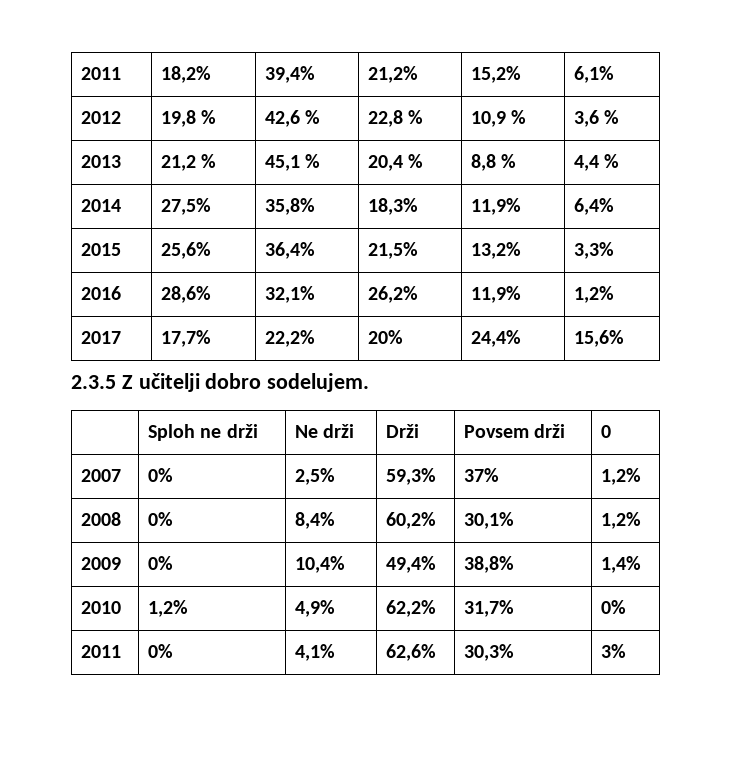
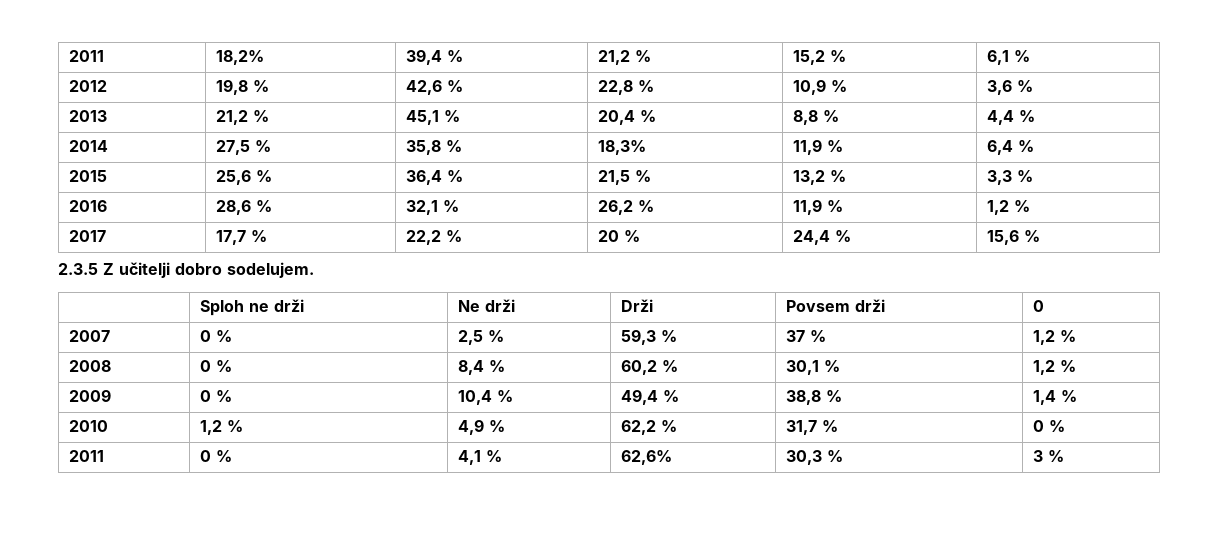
- 2011 | 18,2% | 39,4% | 21,2% | 15,2% | 6,1%
+ 2011 | 18,2% | 39,4 % | 21,2 % | 15,2 % | 6,1 %
- 2014 | 27,5% | 35,8% | 18,3% | 11,9% | 6,4%
- 2015 | 25,6% | 36,4% | 21,5% | 13,2% | 3,3%
- 2016 | 28,6% | 32,1% | 26,2% | 11,9% | 1,2%
- 2017 | 17,7% | 22,2% | 20% | 24,4% | 15,6%
+ 2014 | 27,5 % | 35,8 % | 18,3% | 11,9 % | 6,4 %
+ 2015 | 25,6 % | 36,4 % | 21,5 % | 13,2 % | 3,3 %
+ 2016 | 28,6 % | 32,1 % | 26,2 % | 11,9 % | 1,2 %
+ 2017 | 17,7 % | 22,2 % | 20 % | 24,4 % | 15,6 %
- 2007 | 0% | 2,5% | 59,3% | 37% | 1,2%
- 2008 | 0% | 8,4% | 60,2% | 30,1% | 1,2%
- 2009 | 0% | 10,4% | 49,4% | 38,8% | 1,4%
- 2010 | 1,2% | 4,9% | 62,2% | 31,7% | 0%
- 2011 | 0% | 4,1% | 62,6% | 30,3% | 3%
+ 2007 | 0 % | 2,5 % | 59,3 % | 37 % | 1,2 %
+ 2008 | 0 % | 8,4 % | 60,2 % | 30,1 % | 1,2 %
+ 2009 | 0 % | 10,4 % | 49,4 % | 38,8 % | 1,4 %
+ 2010 | 1,2 % | 4,9 % | 62,2 % | 31,7 % | 0 %
+ 2011 | 0 % | 4,1 % | 62,6% | 30,3 % | 3 %

